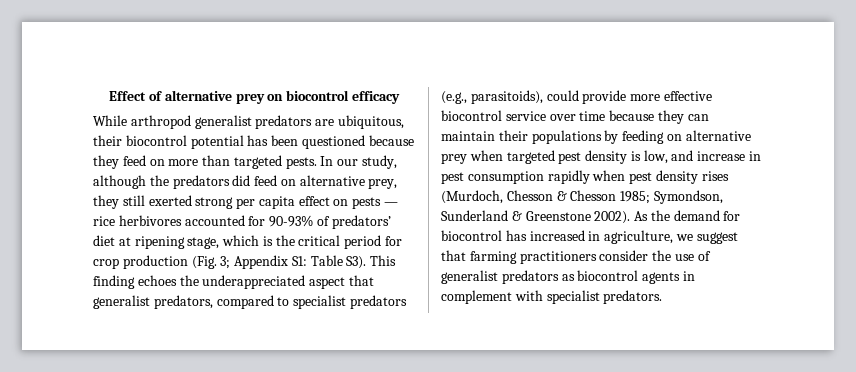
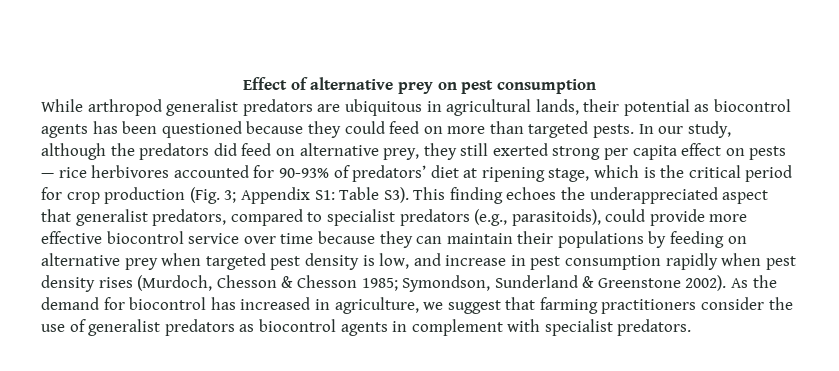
- Effect of alternative prey on biocontrol efficacy
+ Effect of alternative prey on pest consumption
- While arthropod generalist predators are ubiquitous, their biocontrol potential has been questioned because they feed on more than targeted pests.
+ While arthropod generalist predators are ubiquitous in agricultural lands, their potential as biocontrol agents has been questioned because they could feed on more than targeted pests.

